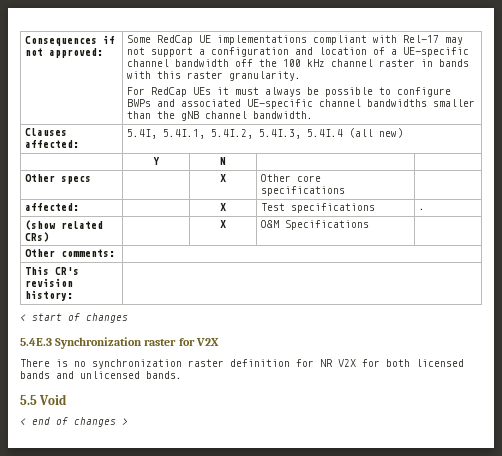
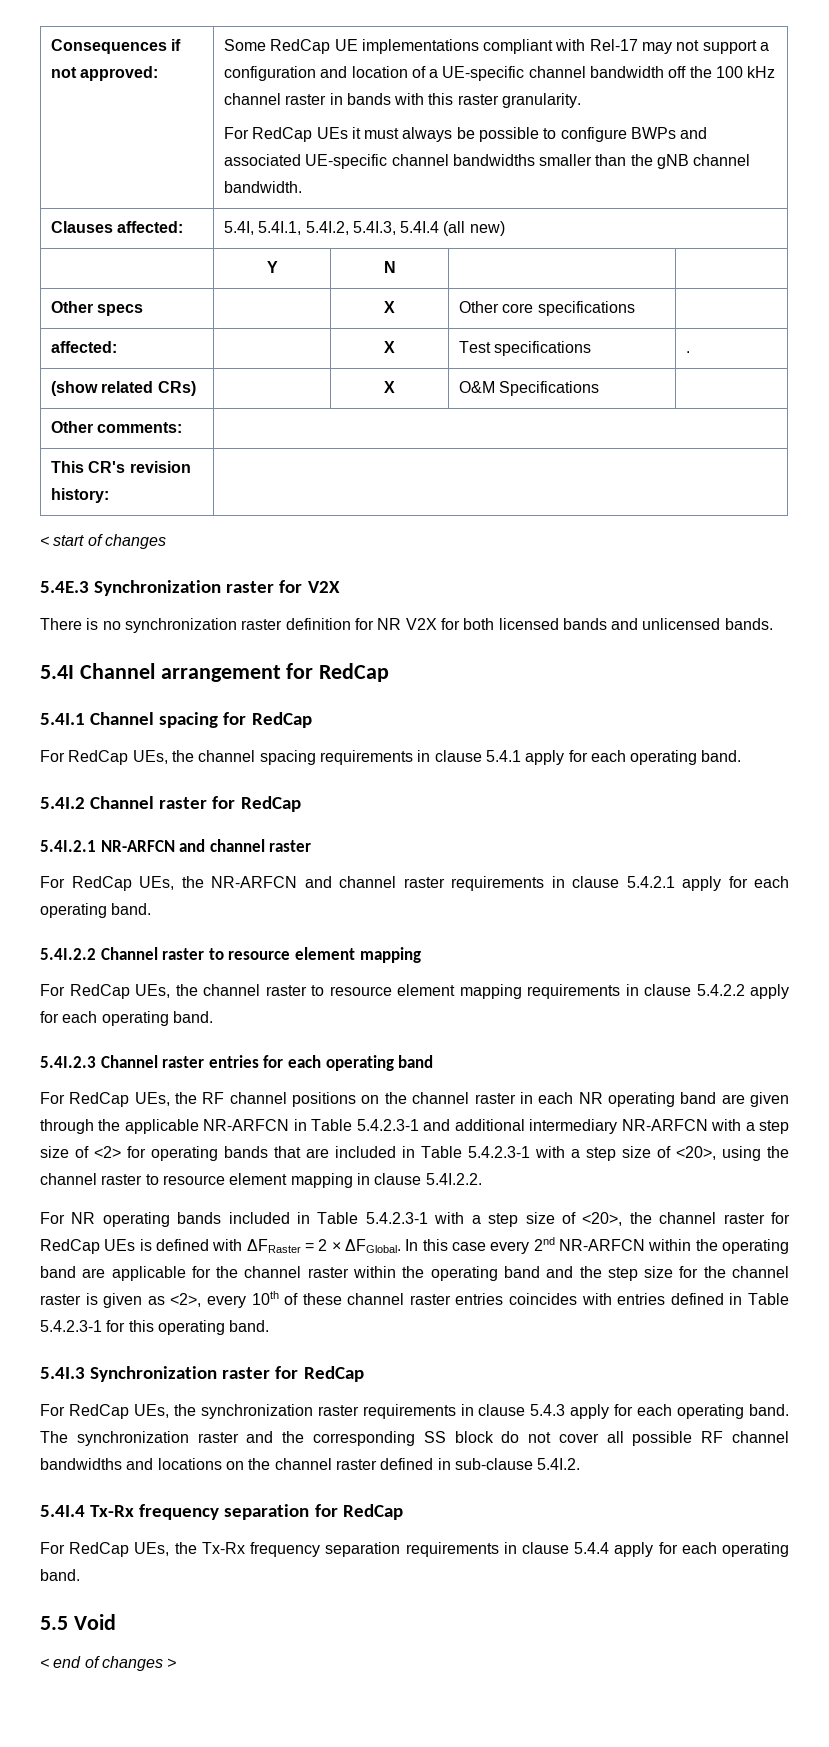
+ 5.4I Channel arrangement for RedCap
+ 5.4I.1 Channel spacing for RedCap
+ For RedCap UEs, the channel spacing requirements in clause 5.4.1 apply for each operating band.
+ 5.4I.2 Channel raster for RedCap
+ 5.4I.2.1 NR-ARFCN and channel raster
+ For RedCap UEs, the NR-ARFCN and channel raster requirements in clause 5.4.2.1 apply for each operating band.
+ 5.4I.2.2 Channel raster to resource element mapping
+ For RedCap UEs, the channel raster to resource element mapping requirements in clause 5.4.2.2 apply for each operating band.
+ 5.4I.2.3 Channel raster entries for each operating band
+ For RedCap UEs, the RF channel positions on the channel raster in each NR operating band are given through the applicable NR-ARFCN in Table 5.4.2.3-1 and additional intermediary NR-ARFCN with a step size of <2> for operating bands that are included in Table 5.4.2.3-1 with a step size of <20>, using the channel raster to resource element mapping in clause 5.4I.2.2.
+ For NR operating bands included in Table 5.4.2.3-1 with a step size of <20>, the channel raster for RedCap UEs is defined with ΔFRaster = 2 × ΔFGlobal. In this case every 2nd NR-ARFCN within the operating band are applicable for the channel raster within the operating band and the step size for the channel raster is given as <2>, every 10th of these channel raster entries coincides with entries defined in Table 5.4.2.3-1 for this operating band.
+ 5.4I.3 Synchronization raster for RedCap
+ For RedCap UEs, the synchronization raster requirements in clause 5.4.3 apply for each operating band. The synchronization raster and the corresponding SS block do not cover all possible RF channel bandwidths and locations on the channel raster defined in sub-clause 5.4I.2.
+ 5.4I.4 Tx-Rx frequency separation for RedCap
+ For RedCap UEs, the Tx-Rx frequency separation requirements in clause 5.4.4 apply for each operating band.

